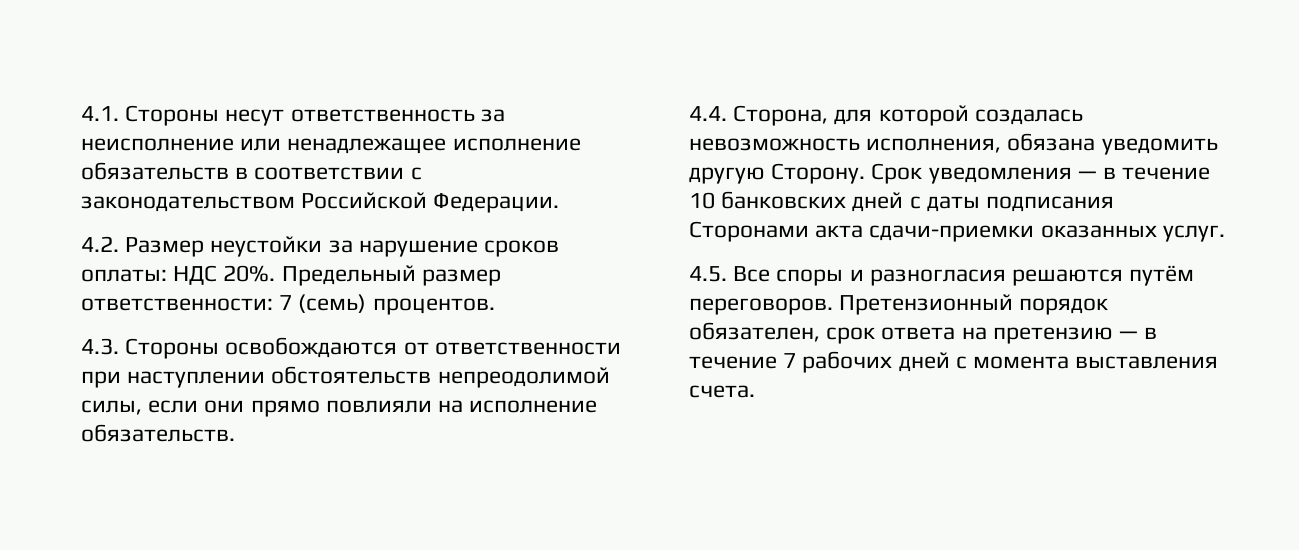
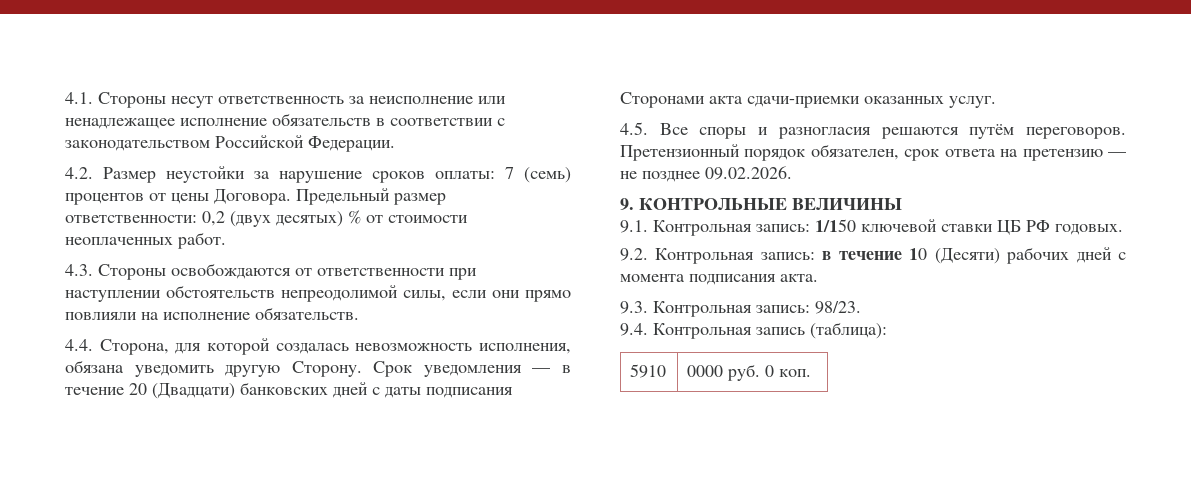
- 4.2. Размер неустойки за нарушение сроков оплаты: НДС 20%. Предельный размер ответственности: 7 (семь) процентов.
+ 4.2. Размер неустойки за нарушение сроков оплаты: 7 (семь) процентов от цены Договора. Предельный размер ответственности: 0,2 (двух десятых) % от стоимости неоплаченных работ.
- Срок уведомления — в течение 10 банковских дней с даты подписания Сторонами акта сдачи-приемки оказанных услуг.
+ Срок уведомления — в течение 20 (Двадцати) банковских дней с даты подписания Сторонами акта сдачи-приемки оказанных услуг.
- Претензионный порядок обязателен, срок ответа на претензию — в течение 7 рабочих дней с момента выставления счета.
+ Претензионный порядок обязателен, срок ответа на претензию — не позднее 09.02.2026.
+ 9. КОНТРОЛЬНЫЕ ВЕЛИЧИНЫ
+ 9.1. Контрольная запись: 1/150 ключевой ставки ЦБ РФ годовых.
+ 9.2. Контрольная запись: в течение 10 (Десяти) рабочих дней с момента подписания акта.
+ 9.3. Контрольная запись: 98/23.
+ 9.4. Контрольная запись (таблица):
+ 5910 | 0000 руб. 0 коп.

